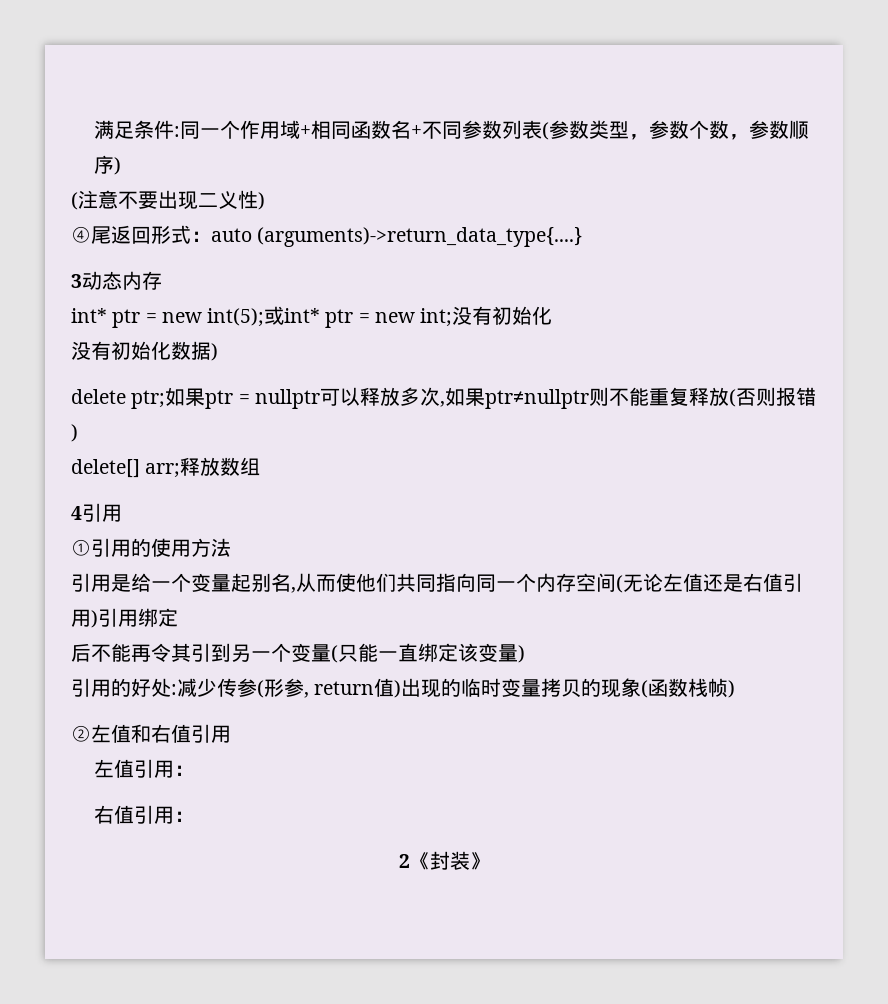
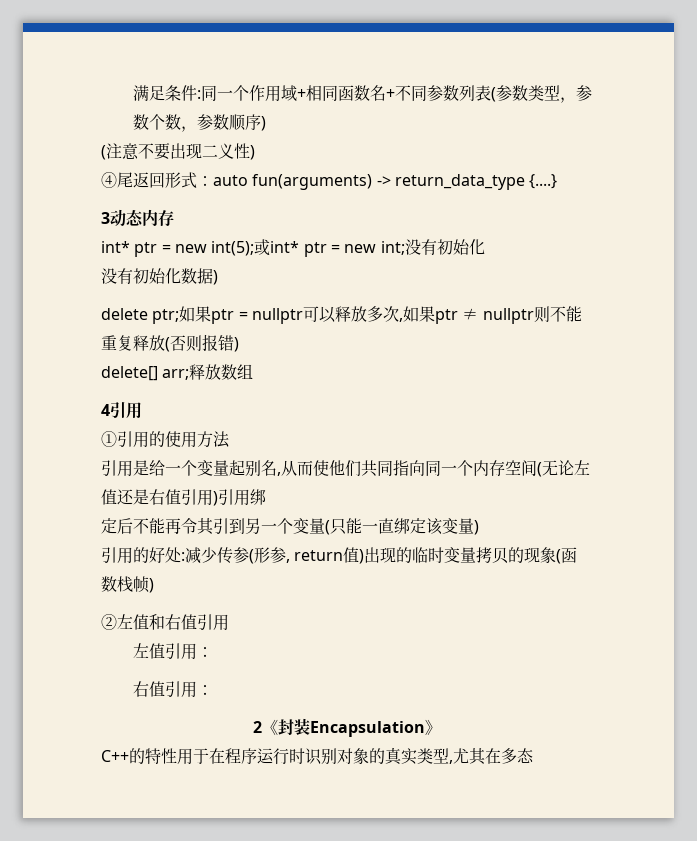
- ④尾返回形式：auto (arguments)->return_data_type{....}
+ ④尾返回形式：auto fun(arguments) -> return_data_type {....}
- delete ptr;如果ptr = nullptr可以释放多次,如果ptr≠nullptr则不能重复释放(否则报错)
+ delete ptr;如果ptr = nullptr可以释放多次,如果ptr ≠ nullptr则不能重复释放(否则报错)
- 引用是给一个变量起别名,从而使他们共同指向同一个内存空间(无论左值还是右值引用)引用绑定
- 后不能再令其引到另一个变量(只能一直绑定该变量)
+ 引用是给一个变量起别名,从而使他们共同指向同一个内存空间(无论左值还是右值引用)引用绑
+ 定后不能再令其引到另一个变量(只能一直绑定该变量)
- 2《封装》
+ 2《封装Encapsulation》
+ C++的特性用于在程序运行时识别对象的真实类型,尤其在多态

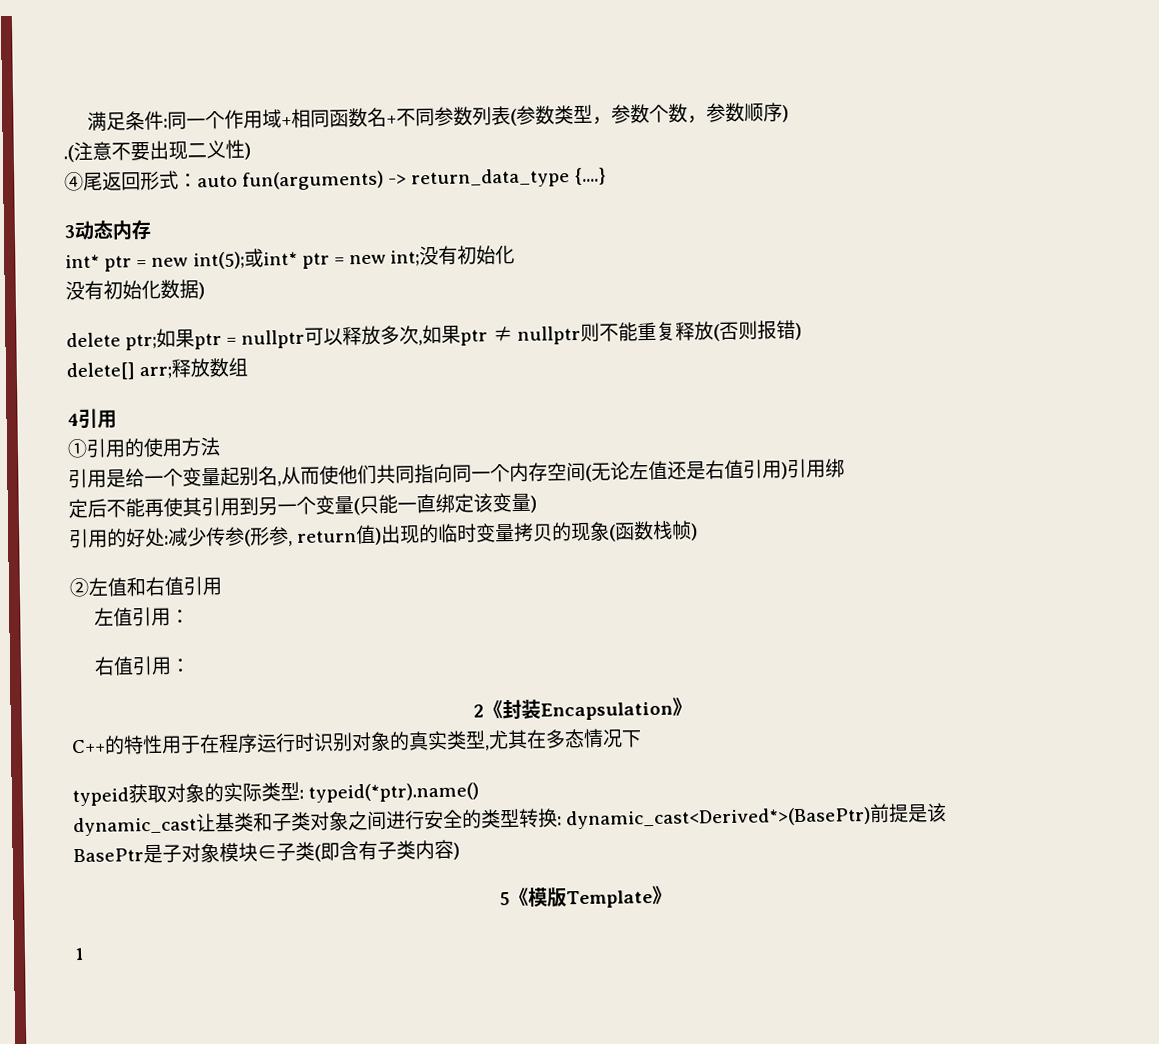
- (注意不要出现二义性)
+ .(注意不要出现二义性)
- 定后不能再令其引到另一个变量(只能一直绑定该变量)
+ 定后不能再使其引用到另一个变量(只能一直绑定该变量)
- C++的特性用于在程序运行时识别对象的真实类型,尤其在多态
+ C++的特性用于在程序运行时识别对象的真实类型,尤其在多态情况下
+ typeid获取对象的实际类型: typeid(*ptr).name()
+ dynamic_cast让基类和子类对象之间进行安全的类型转换: dynamic_cast<Derived*>(BasePtr)前提是该
+ BasePtr是子对象模块∈子类(即含有子类内容)
+ 5《模版Template》
+ 1

